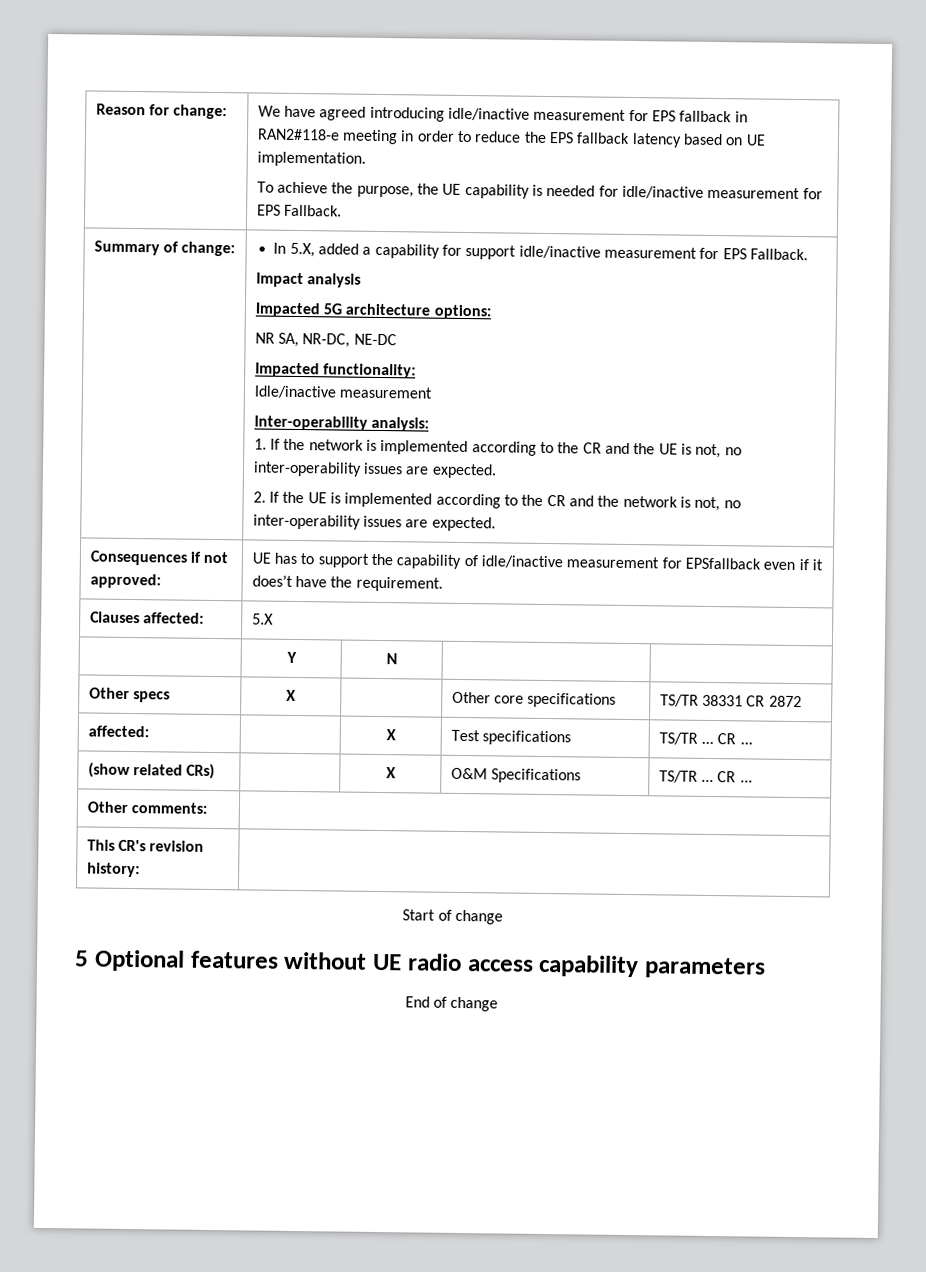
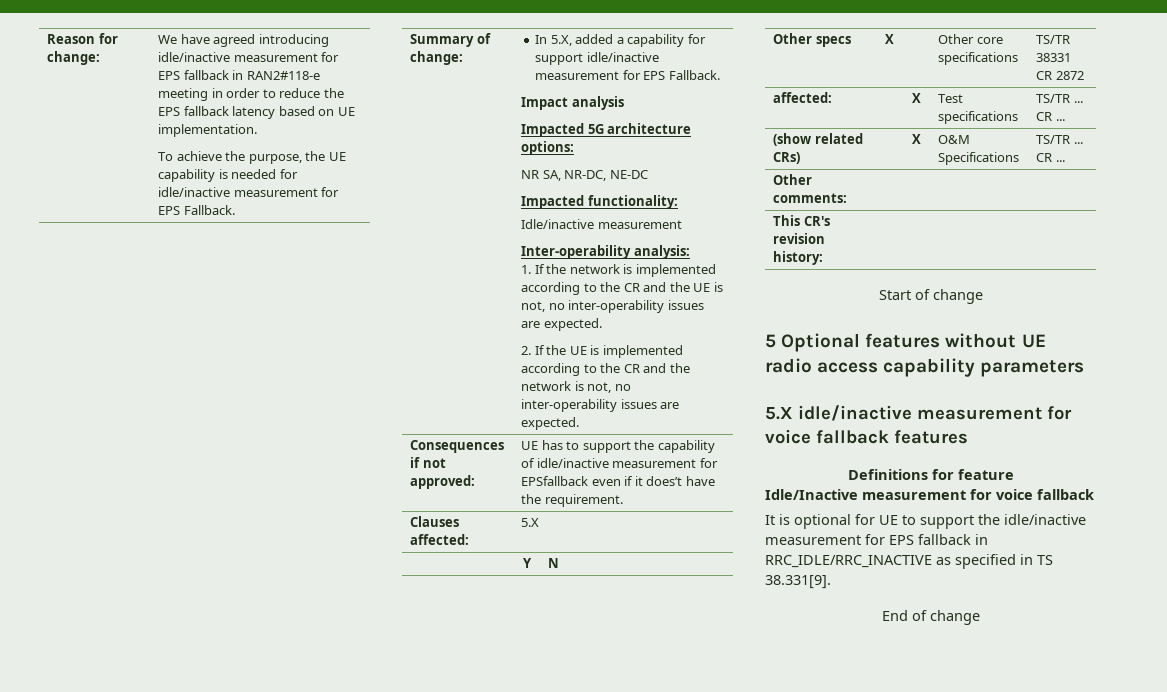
+ 5.X idle/inactive measurement for voice fallback features
+ Definitions for feature
+ Idle/Inactive measurement for voice fallback
+ It is optional for UE to support the idle/inactive measurement for EPS fallback in RRC_IDLE/RRC_INACTIVE as specified in TS 38.331[9].

